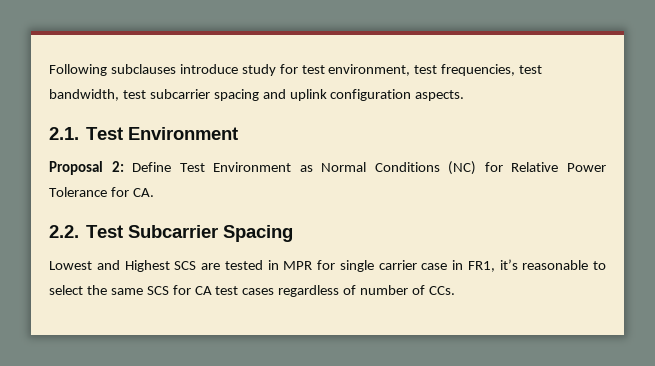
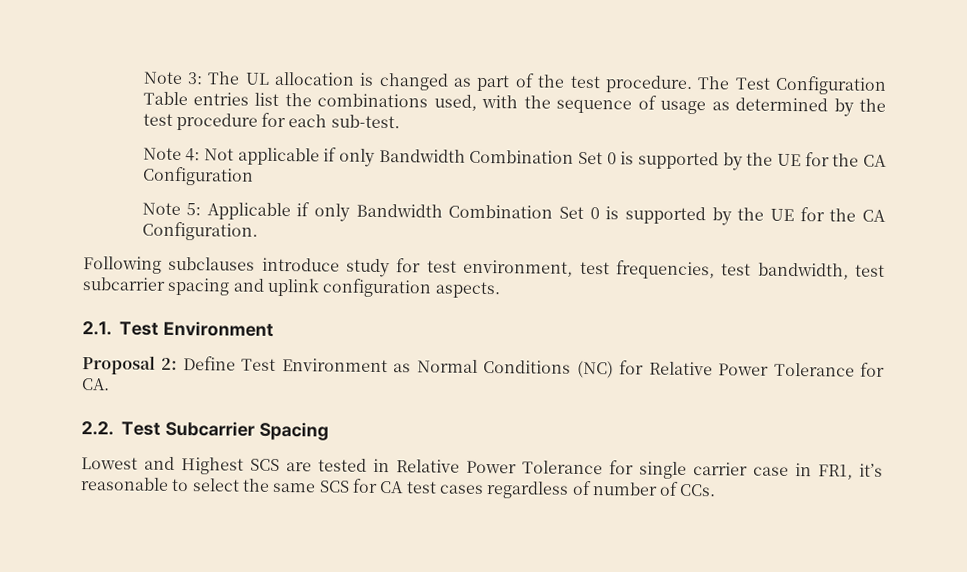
+ Note 3: The UL allocation is changed as part of the test procedure. The Test Configuration Table entries list the combinations used, with the sequence of usage as determined by the test procedure for each sub-test.
+ Note 4: Not applicable if only Bandwidth Combination Set 0 is supported by the UE for the CA Configuration
+ Note 5: Applicable if only Bandwidth Combination Set 0 is supported by the UE for the CA Configuration.
- Lowest and Highest SCS are tested in MPR for single carrier case in FR1, it’s reasonable to select the same SCS for CA test cases regardless of number of CCs.
+ Lowest and Highest SCS are tested in Relative Power Tolerance for single carrier case in FR1, it’s reasonable to select the same SCS for CA test cases regardless of number of CCs.

